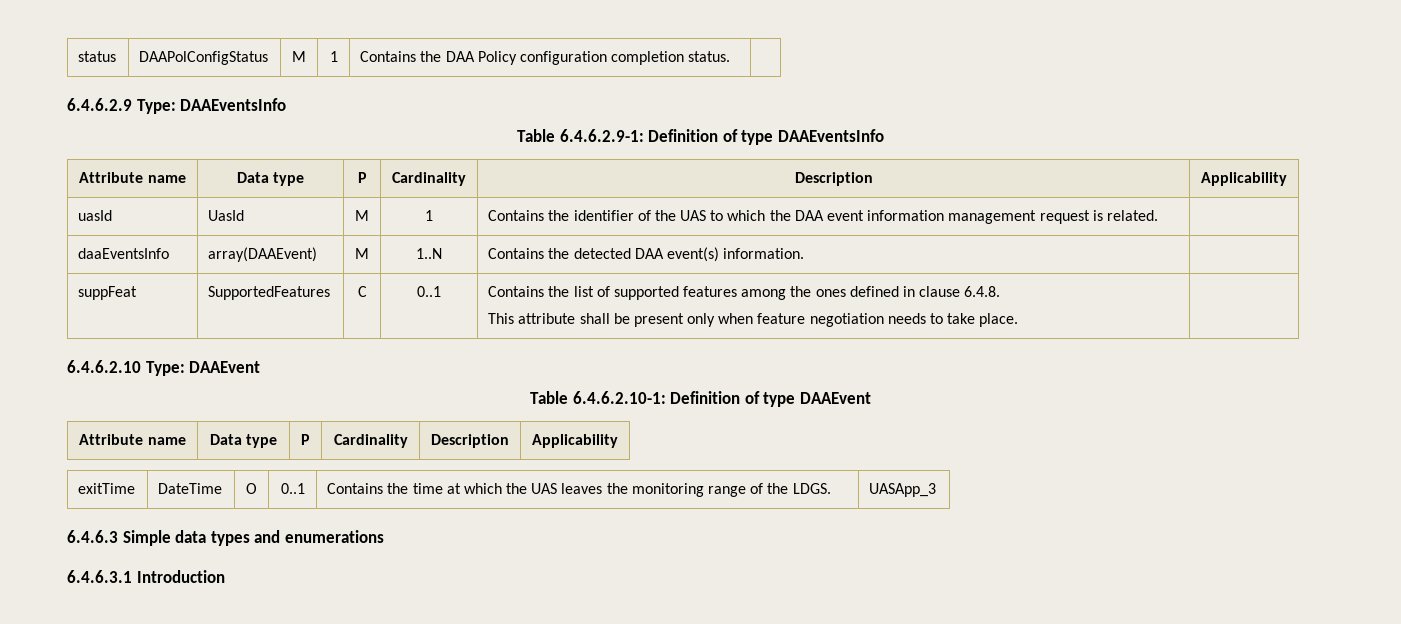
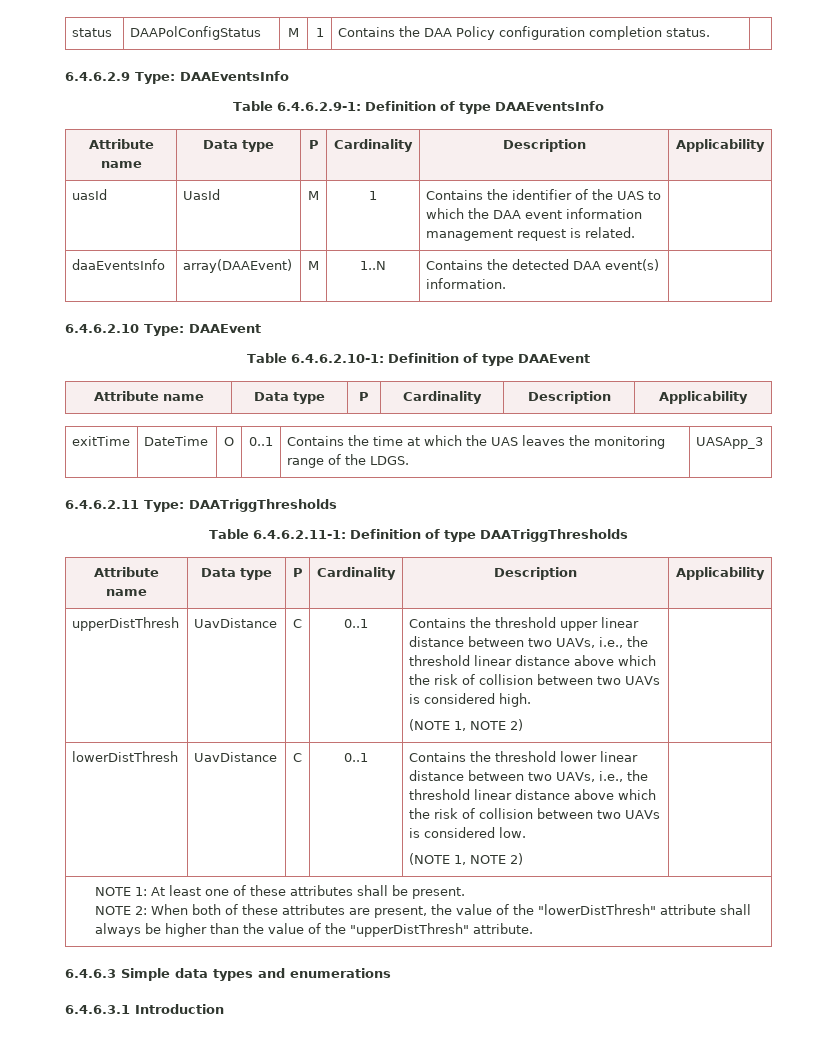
- suppFeat | SupportedFeatures | C | 0..1 | Contains the list of supported features among the ones defined in clause 6.4.8.
- This attribute shall be present only when feature negotiation needs to take place. |
+ 6.4.6.2.11 Type: DAATriggThresholds
+ Table 6.4.6.2.11-1: Definition of type DAATriggThresholds
+ Attribute name | Data type | P | Cardinality | Description | Applicability
+ upperDistThresh | UavDistance | C | 0..1 | Contains the threshold upper linear distance between two UAVs, i.e., the threshold linear distance above which the risk of collision between two UAVs is considered high.
+ (NOTE 1, NOTE 2) |
+ lowerDistThresh | UavDistance | C | 0..1 | Contains the threshold lower linear distance between two UAVs, i.e., the threshold linear distance above which the risk of collision between two UAVs is considered low.
+ (NOTE 1, NOTE 2) |
+ NOTE 1: At least one of these attributes shall be present.
+ NOTE 2: When both of these attributes are present, the value of the "lowerDistThresh" attribute shall always be higher than the value of the "upperDistThresh" attribute.

